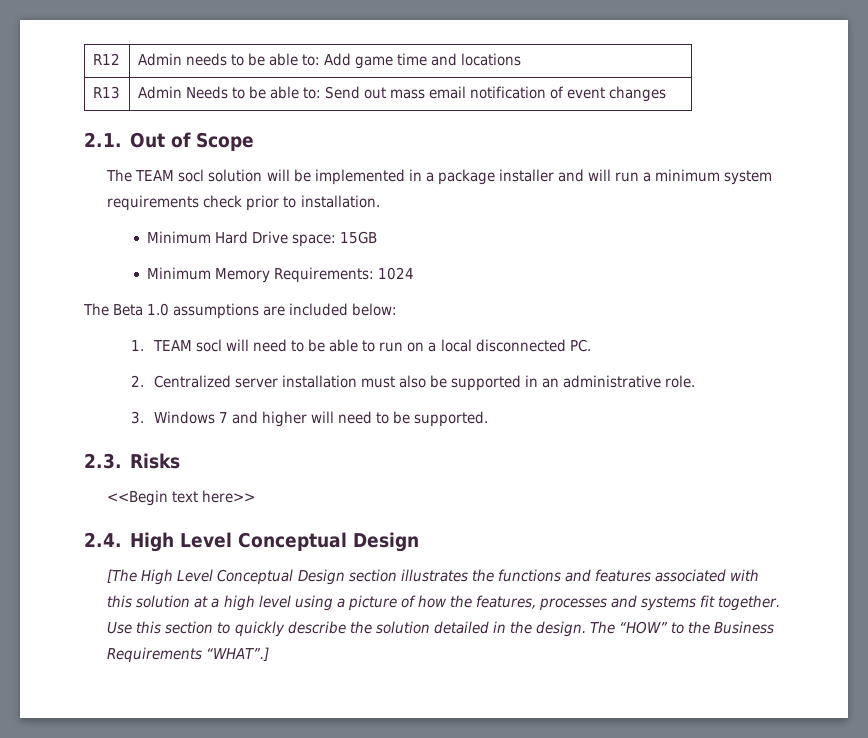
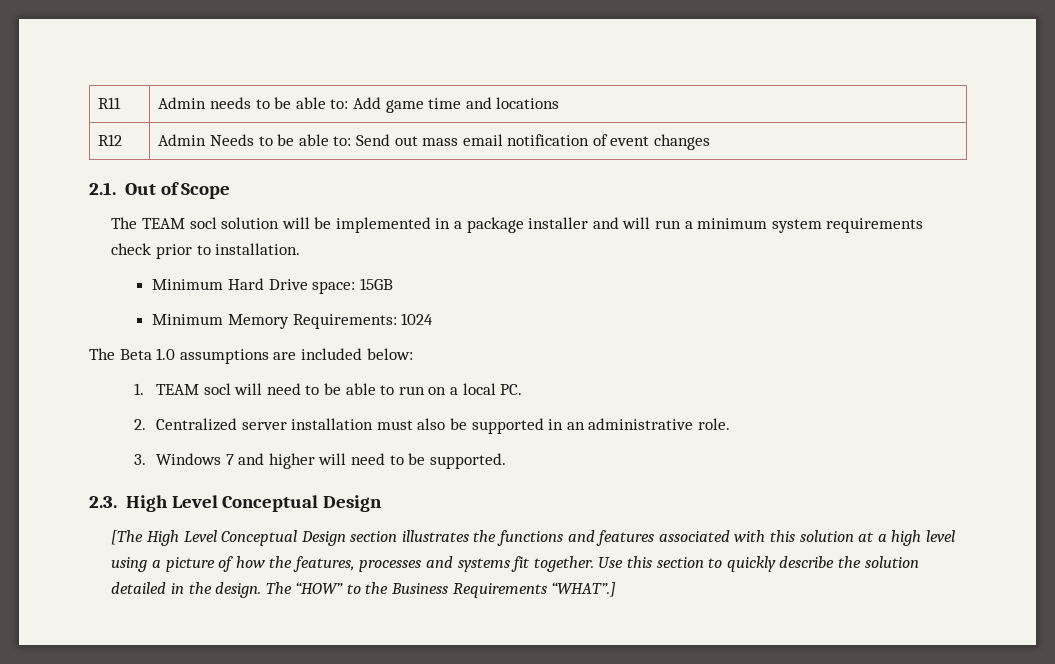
- R12 | Admin needs to be able to: Add game time and locations
+ R11 | Admin needs to be able to: Add game time and locations
- R13 | Admin Needs to be able to: Send out mass email notification of event changes
+ R12 | Admin Needs to be able to: Send out mass email notification of event changes
- 1. TEAM socl will need to be able to run on a local disconnected PC.
+ 1. TEAM socl will need to be able to run on a local PC.
- 2.3. Risks
- <<Begin text here>>
- 2.4. High Level Conceptual Design
+ 2.3. High Level Conceptual Design

